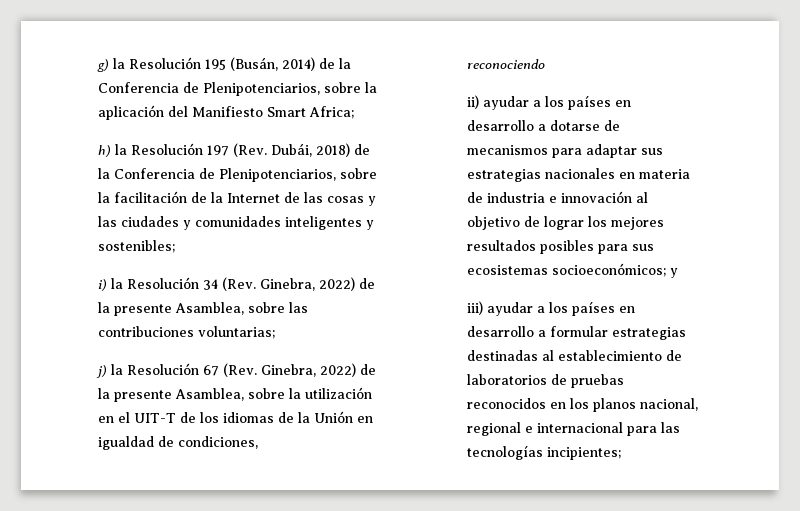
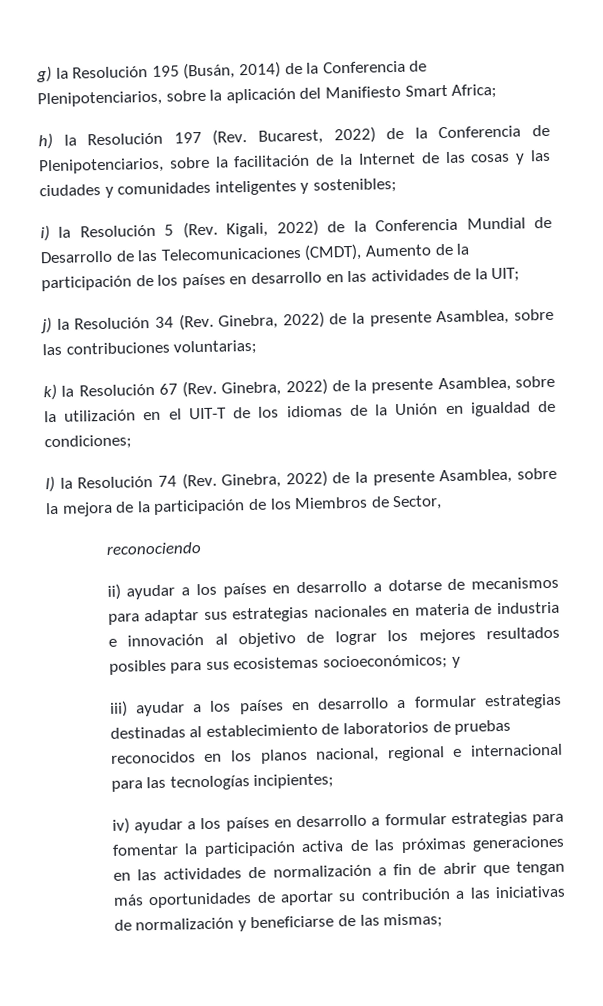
- h) la Resolución 197 (Rev. Dubái, 2018) de la Conferencia de Plenipotenciarios, sobre la facilitación de la Internet de las cosas y las ciudades y comunidades inteligentes y sostenibles;
+ h) la Resolución 197 (Rev. Bucarest, 2022) de la Conferencia de Plenipotenciarios, sobre la facilitación de la Internet de las cosas y las ciudades y comunidades inteligentes y sostenibles;
- i) la Resolución 34 (Rev. Ginebra, 2022) de la presente Asamblea, sobre las contribuciones voluntarias;
+ i) la Resolución 5 (Rev. Kigali, 2022) de la Conferencia Mundial de Desarrollo de las Telecomunicaciones (CMDT), Aumento de la participación de los países en desarrollo en las actividades de la UIT;
+ j) la Resolución 34 (Rev. Ginebra, 2022) de la presente Asamblea, sobre las contribuciones voluntarias;
- j) la Resolución 67 (Rev. Ginebra, 2022) de la presente Asamblea, sobre la utilización en el UIT-T de los idiomas de la Unión en igualdad de condiciones,
+ k) la Resolución 67 (Rev. Ginebra, 2022) de la presente Asamblea, sobre la utilización en el UIT-T de los idiomas de la Unión en igualdad de condiciones;
+ l) la Resolución 74 (Rev. Ginebra, 2022) de la presente Asamblea, sobre la mejora de la participación de los Miembros de Sector,
+ iv) ayudar a los países en desarrollo a formular estrategias para fomentar la participación activa de las próximas generaciones en las actividades de normalización a fin de abrir que tengan más oportunidades de aportar su contribución a las iniciativas de normalización y beneficiarse de las mismas;

